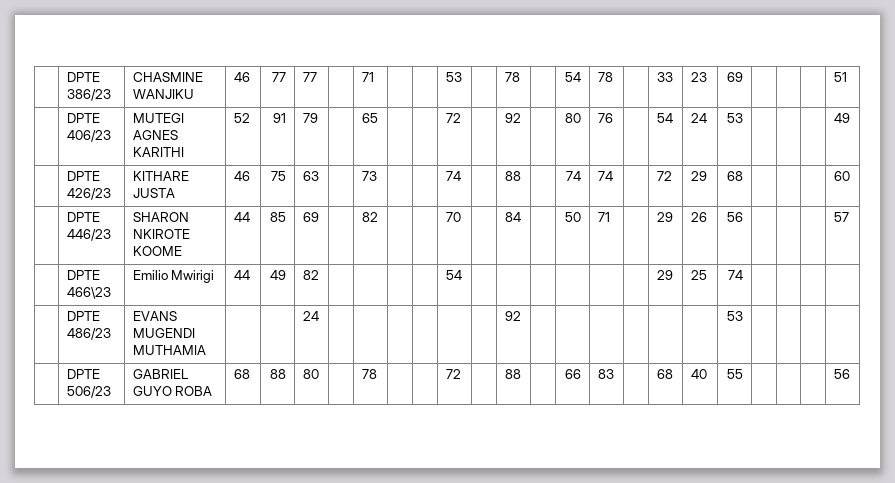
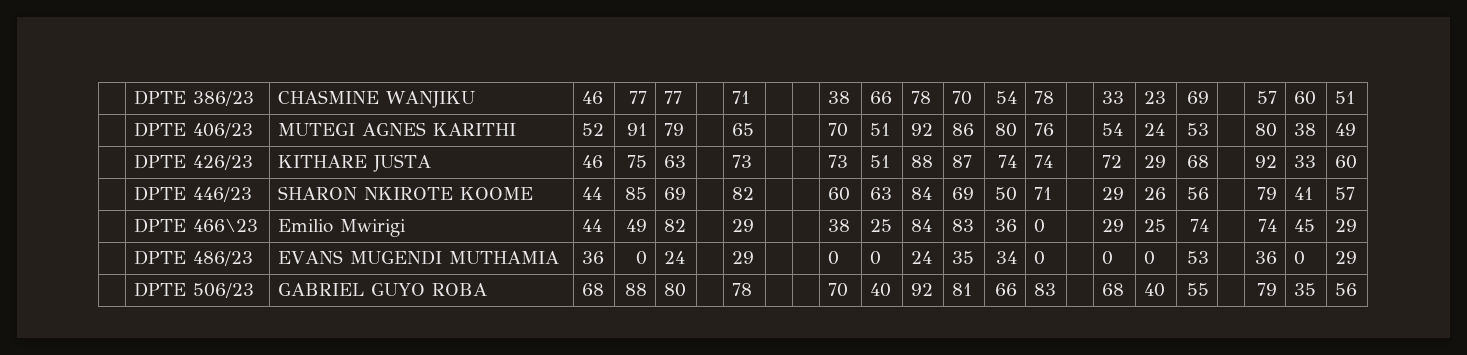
- | DPTE 386/23 | CHASMINE WANJIKU | 46 | 77 | 77 | | 71 | | | 53 | | 78 | | 54 | 78 | | 33 | 23 | 69 | | | | 51
+ | DPTE 386/23 | CHASMINE WANJIKU | 46 | 77 | 77 | | 71 | | | 38 | 66 | 78 | 70 | 54 | 78 | | 33 | 23 | 69 | | 57 | 60 | 51
- | DPTE 406/23 | MUTEGI AGNES KARITHI | 52 | 91 | 79 | | 65 | | | 72 | | 92 | | 80 | 76 | | 54 | 24 | 53 | | | | 49
+ | DPTE 406/23 | MUTEGI AGNES KARITHI | 52 | 91 | 79 | | 65 | | | 70 | 51 | 92 | 86 | 80 | 76 | | 54 | 24 | 53 | | 80 | 38 | 49
- | DPTE 426/23 | KITHARE JUSTA | 46 | 75 | 63 | | 73 | | | 74 | | 88 | | 74 | 74 | | 72 | 29 | 68 | | | | 60
+ | DPTE 426/23 | KITHARE JUSTA | 46 | 75 | 63 | | 73 | | | 73 | 51 | 88 | 87 | 74 | 74 | | 72 | 29 | 68 | | 92 | 33 | 60
- | DPTE 446/23 | SHARON NKIROTE KOOME | 44 | 85 | 69 | | 82 | | | 70 | | 84 | | 50 | 71 | | 29 | 26 | 56 | | | | 57
+ | DPTE 446/23 | SHARON NKIROTE KOOME | 44 | 85 | 69 | | 82 | | | 60 | 63 | 84 | 69 | 50 | 71 | | 29 | 26 | 56 | | 79 | 41 | 57
- | DPTE 466\23 | Emilio Mwirigi | 44 | 49 | 82 | | | | | 54 | | | | | | | 29 | 25 | 74 | | | |
+ | DPTE 466\23 | Emilio Mwirigi | 44 | 49 | 82 | | 29 | | | 38 | 25 | 84 | 83 | 36 | 0 | | 29 | 25 | 74 | | 74 | 45 | 29
- | DPTE 486/23 | EVANS MUGENDI MUTHAMIA | | | 24 | | | | | | | 92 | | | | | | | 53 | | | |
+ | DPTE 486/23 | EVANS MUGENDI MUTHAMIA | 36 | 0 | 24 | | 29 | | | 0 | 0 | 24 | 35 | 34 | 0 | | 0 | 0 | 53 | | 36 | 0 | 29
- | DPTE 506/23 | GABRIEL GUYO ROBA | 68 | 88 | 80 | | 78 | | | 72 | | 88 | | 66 | 83 | | 68 | 40 | 55 | | | | 56
+ | DPTE 506/23 | GABRIEL GUYO ROBA | 68 | 88 | 80 | | 78 | | | 70 | 40 | 92 | 81 | 66 | 83 | | 68 | 40 | 55 | | 79 | 35 | 56

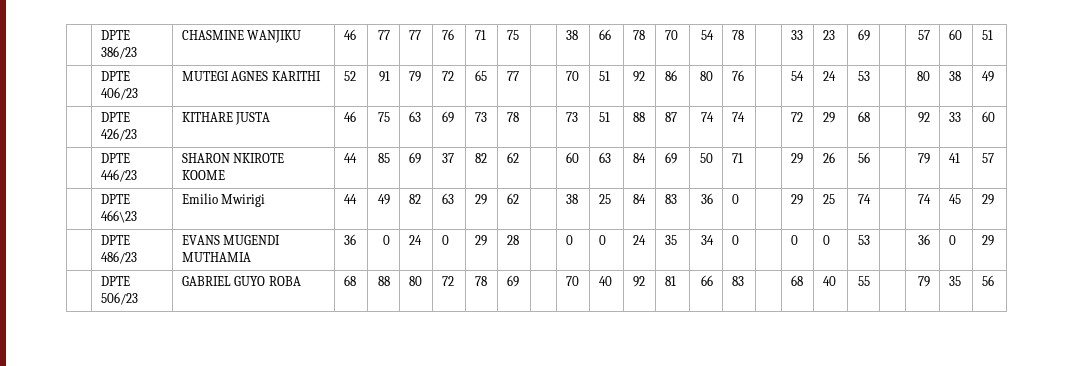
- | DPTE 386/23 | CHASMINE WANJIKU | 46 | 77 | 77 | | 71 | | | 38 | 66 | 78 | 70 | 54 | 78 | | 33 | 23 | 69 | | 57 | 60 | 51
+ | DPTE 386/23 | CHASMINE WANJIKU | 46 | 77 | 77 | 76 | 71 | 75 | | 38 | 66 | 78 | 70 | 54 | 78 | | 33 | 23 | 69 | | 57 | 60 | 51
- | DPTE 406/23 | MUTEGI AGNES KARITHI | 52 | 91 | 79 | | 65 | | | 70 | 51 | 92 | 86 | 80 | 76 | | 54 | 24 | 53 | | 80 | 38 | 49
+ | DPTE 406/23 | MUTEGI AGNES KARITHI | 52 | 91 | 79 | 72 | 65 | 77 | | 70 | 51 | 92 | 86 | 80 | 76 | | 54 | 24 | 53 | | 80 | 38 | 49
- | DPTE 426/23 | KITHARE JUSTA | 46 | 75 | 63 | | 73 | | | 73 | 51 | 88 | 87 | 74 | 74 | | 72 | 29 | 68 | | 92 | 33 | 60
+ | DPTE 426/23 | KITHARE JUSTA | 46 | 75 | 63 | 69 | 73 | 78 | | 73 | 51 | 88 | 87 | 74 | 74 | | 72 | 29 | 68 | | 92 | 33 | 60
- | DPTE 446/23 | SHARON NKIROTE KOOME | 44 | 85 | 69 | | 82 | | | 60 | 63 | 84 | 69 | 50 | 71 | | 29 | 26 | 56 | | 79 | 41 | 57
+ | DPTE 446/23 | SHARON NKIROTE KOOME | 44 | 85 | 69 | 37 | 82 | 62 | | 60 | 63 | 84 | 69 | 50 | 71 | | 29 | 26 | 56 | | 79 | 41 | 57
- | DPTE 466\23 | Emilio Mwirigi | 44 | 49 | 82 | | 29 | | | 38 | 25 | 84 | 83 | 36 | 0 | | 29 | 25 | 74 | | 74 | 45 | 29
+ | DPTE 466\23 | Emilio Mwirigi | 44 | 49 | 82 | 63 | 29 | 62 | | 38 | 25 | 84 | 83 | 36 | 0 | | 29 | 25 | 74 | | 74 | 45 | 29
- | DPTE 486/23 | EVANS MUGENDI MUTHAMIA | 36 | 0 | 24 | | 29 | | | 0 | 0 | 24 | 35 | 34 | 0 | | 0 | 0 | 53 | | 36 | 0 | 29
+ | DPTE 486/23 | EVANS MUGENDI MUTHAMIA | 36 | 0 | 24 | 0 | 29 | 28 | | 0 | 0 | 24 | 35 | 34 | 0 | | 0 | 0 | 53 | | 36 | 0 | 29
- | DPTE 506/23 | GABRIEL GUYO ROBA | 68 | 88 | 80 | | 78 | | | 70 | 40 | 92 | 81 | 66 | 83 | | 68 | 40 | 55 | | 79 | 35 | 56
+ | DPTE 506/23 | GABRIEL GUYO ROBA | 68 | 88 | 80 | 72 | 78 | 69 | | 70 | 40 | 92 | 81 | 66 | 83 | | 68 | 40 | 55 | | 79 | 35 | 56

